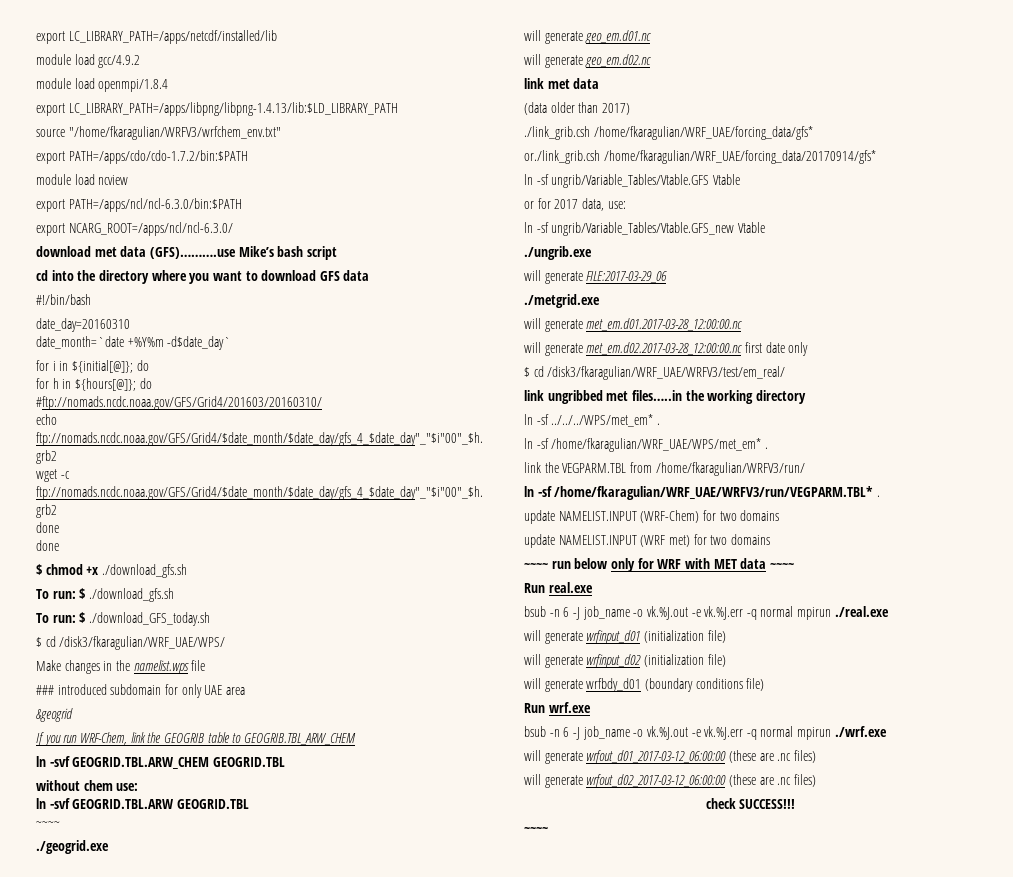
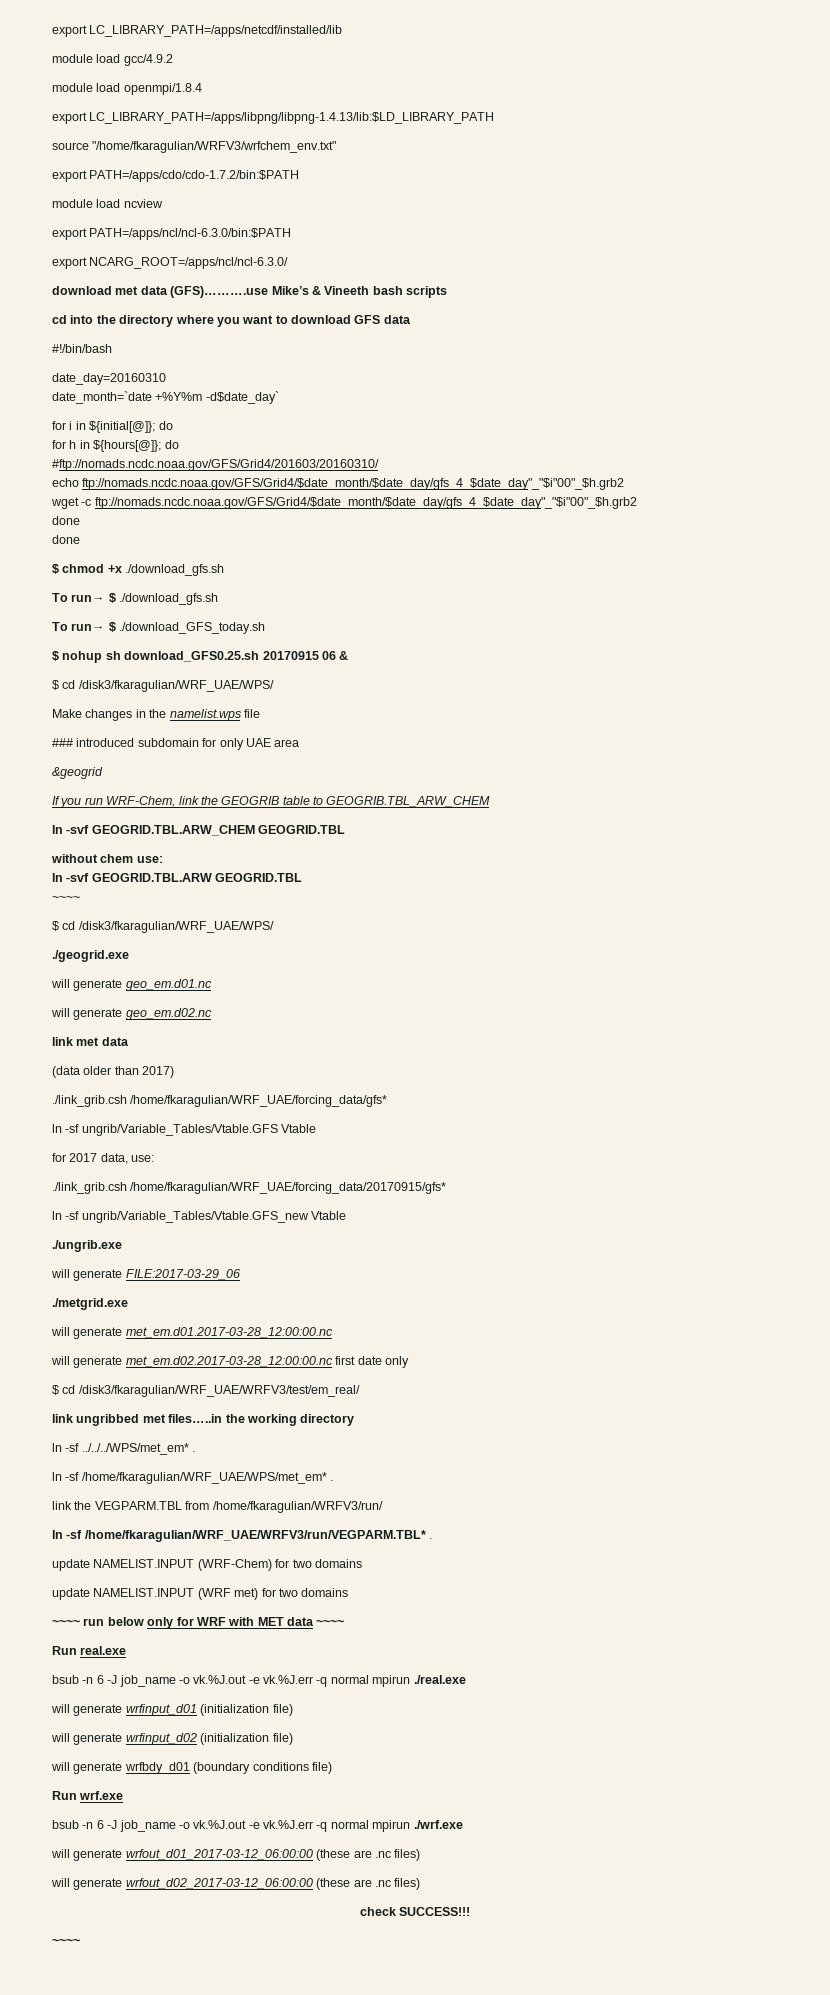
- download met data (GFS)……….use Mike’s bash script
+ download met data (GFS)……….use Mike’s & Vineeth bash scripts
- To run: $ ./download_gfs.sh
+ To run→ $ ./download_gfs.sh
- To run: $ ./download_GFS_today.sh
+ To run→ $ ./download_GFS_today.sh
+ $ nohup sh download_GFS0.25.sh 20170915 06 &
  ln -svf GEOGRID.TBL.ARW GEOGRID.TBL
  ~~~~
+ $ cd /disk3/fkaragulian/WRF_UAE/WPS/
- or./link_grib.csh /home/fkaragulian/WRF_UAE/forcing_data/20170914/gfs*
- or for 2017 data, use:
+ for 2017 data, use:
+ ./link_grib.csh /home/fkaragulian/WRF_UAE/forcing_data/20170915/gfs*

